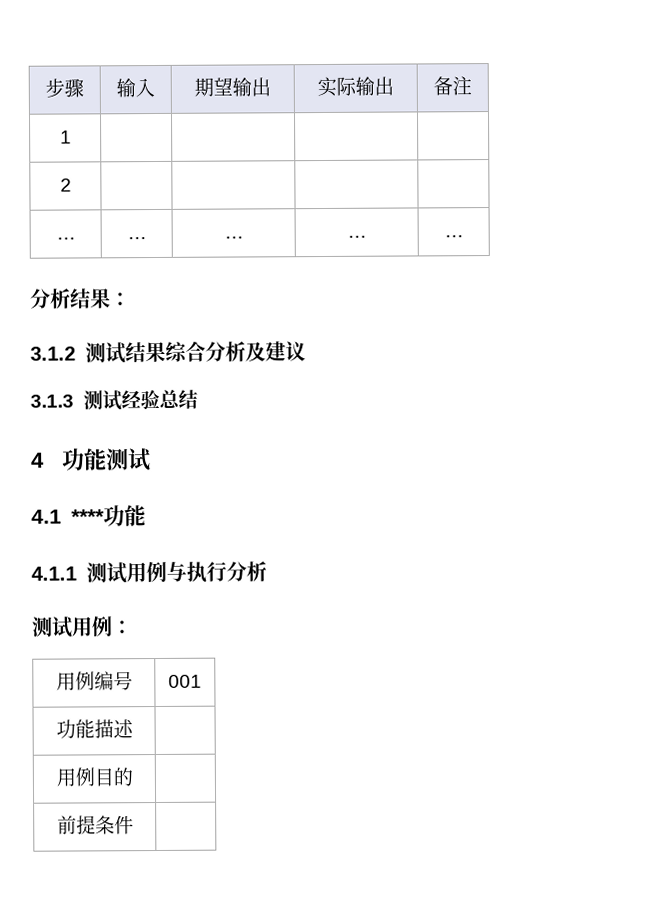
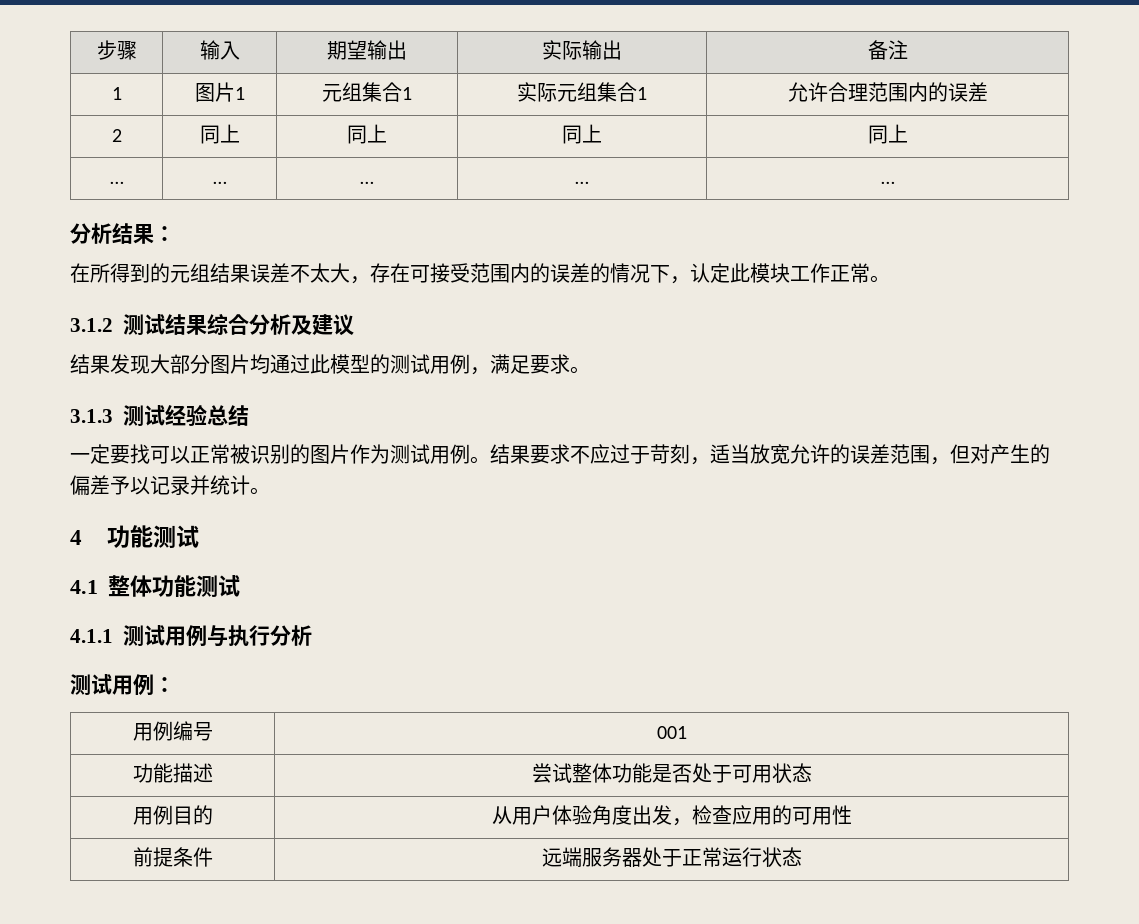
- 1 | | | |
- 2 | | | |
+ 1 | 图片1 | 元组集合1 | 实际元组集合1 | 允许合理范围内的误差
+ 2 | 同上 | 同上 | 同上 | 同上
+ 在所得到的元组结果误差不太大，存在可接受范围内的误差的情况下，认定此模块工作正常。
+ 结果发现大部分图片均通过此模型的测试用例，满足要求。
  3.1.3测试经验总结
+ 一定要找可以正常被识别的图片作为测试用例。结果要求不应过于苛刻，适当放宽允许的误差范围，但对产生的偏差予以记录并统计。
- 4.1 ****功能
+ 4.1整体功能测试
- 功能描述 |
- 用例目的 |
- 前提条件 |
+ 功能描述 | 尝试整体功能是否处于可用状态
+ 用例目的 | 从用户体验角度出发，检查应用的可用性
+ 前提条件 | 远端服务器处于正常运行状态

